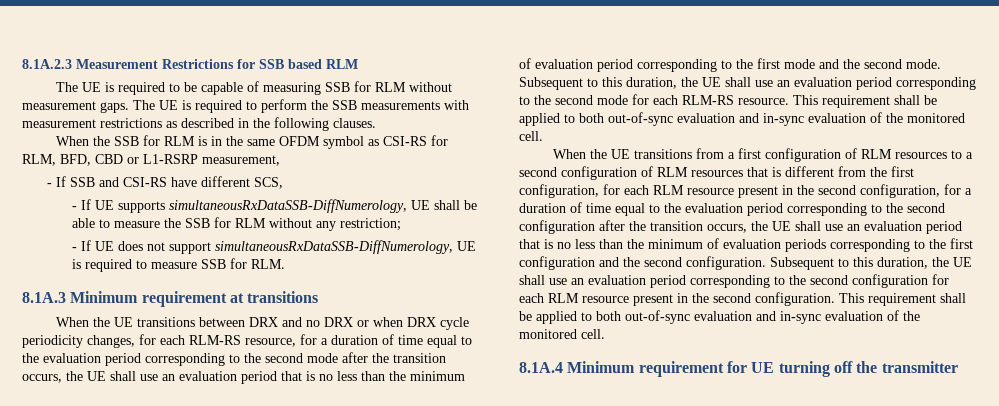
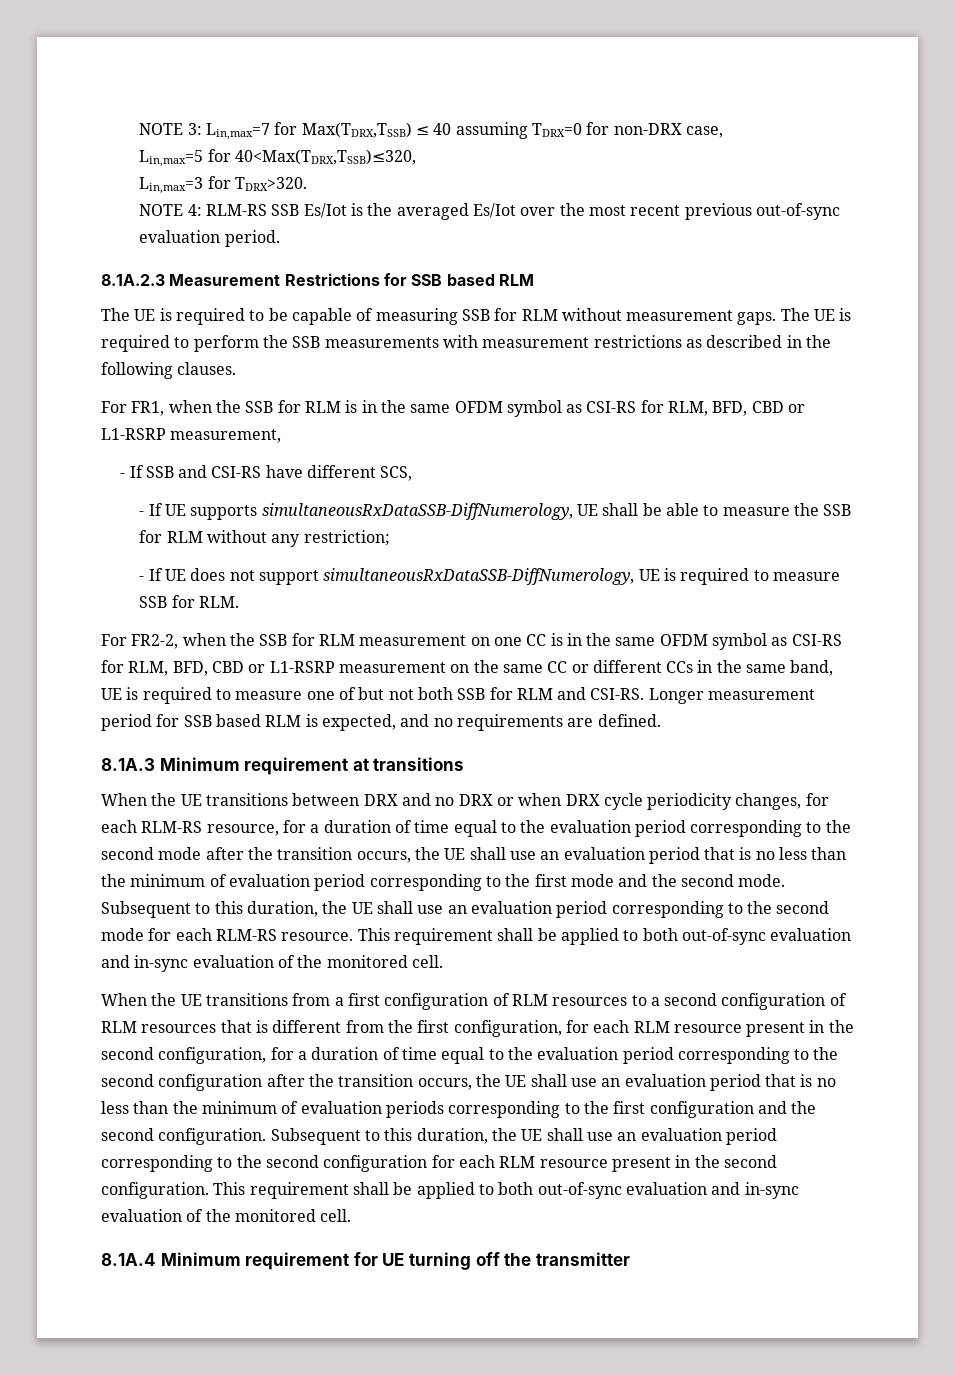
+ NOTE 3: Lin,max=7 for Max(TDRX,TSSB) ≤ 40 assuming TDRX=0 for non-DRX case,
+ Lin,max=5 for 40<Max(TDRX,TSSB)≤320,
+ Lin,max=3 for TDRX>320.
+ NOTE 4: RLM-RS SSB Es/Iot is the averaged Es/Iot over the most recent previous out-of-sync evaluation period.
- When the SSB for RLM is in the same OFDM symbol as CSI-RS for RLM, BFD, CBD or L1-RSRP measurement,
+ For FR1, when the SSB for RLM is in the same OFDM symbol as CSI-RS for RLM, BFD, CBD or L1-RSRP measurement,
+ For FR2-2, when the SSB for RLM measurement on one CC is in the same OFDM symbol as CSI-RS for RLM, BFD, CBD or L1-RSRP measurement on the same CC or different CCs in the same band, UE is required to measure one of but not both SSB for RLM and CSI-RS. Longer measurement period for SSB based RLM is expected, and no requirements are defined.

